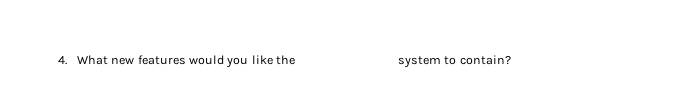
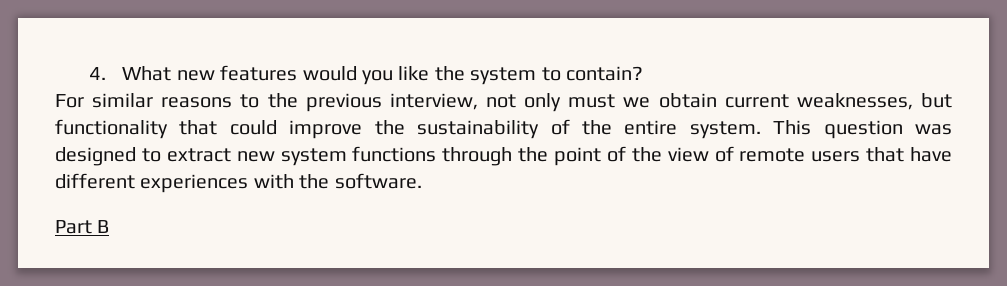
+ For similar reasons to the previous interview, not only must we obtain current weaknesses, but functionality that could improve the sustainability of the entire system. This question was designed to extract new system functions through the point of the view of remote users that have different experiences with the software.
+ Part B

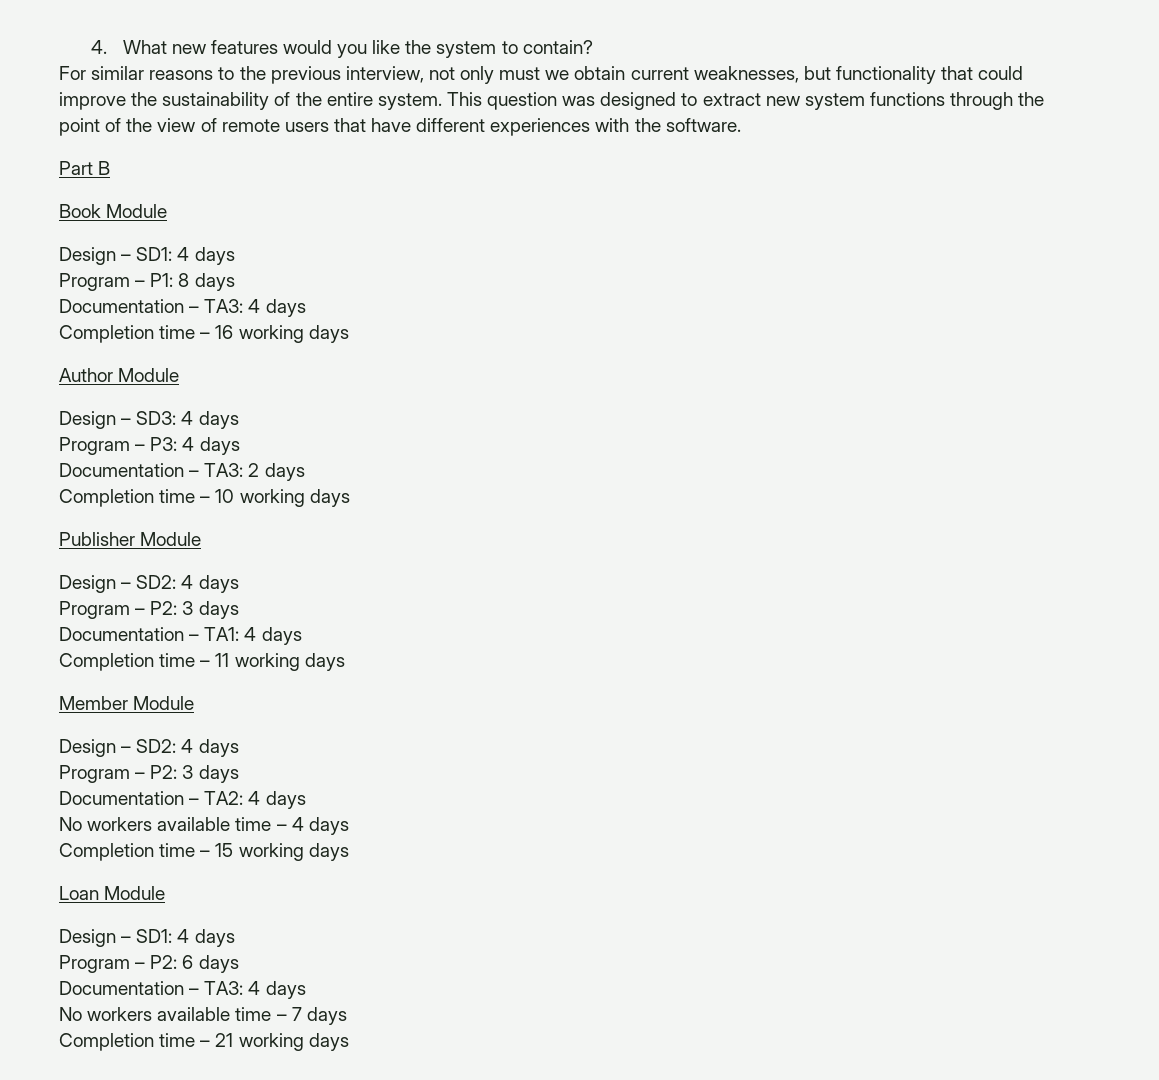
+ Book Module
+ Design – SD1: 4 days
+ Program – P1: 8 days
+ Documentation – TA3: 4 days
+ Completion time – 16 working days
+ Author Module
+ Design – SD3: 4 days
+ Program – P3: 4 days
+ Documentation – TA3: 2 days
+ Completion time – 10 working days
+ Publisher Module
+ Design – SD2: 4 days
+ Program – P2: 3 days
+ Documentation – TA1: 4 days
+ Completion time – 11 working days
+ Member Module
+ Design – SD2: 4 days
+ Program – P2: 3 days
+ Documentation – TA2: 4 days
+ No workers available time – 4 days
+ Completion time – 15 working days
+ Loan Module
+ Design – SD1: 4 days
+ Program – P2: 6 days
+ Documentation – TA3: 4 days
+ No workers available time – 7 days
+ Completion time – 21 working days

